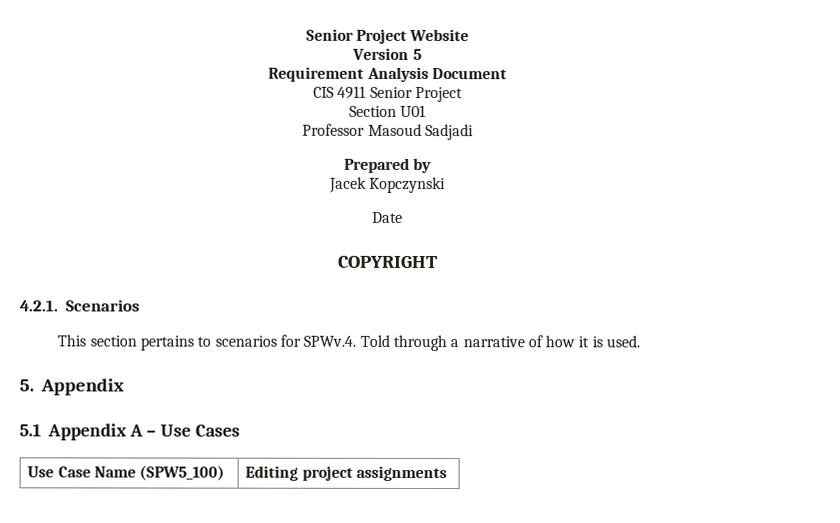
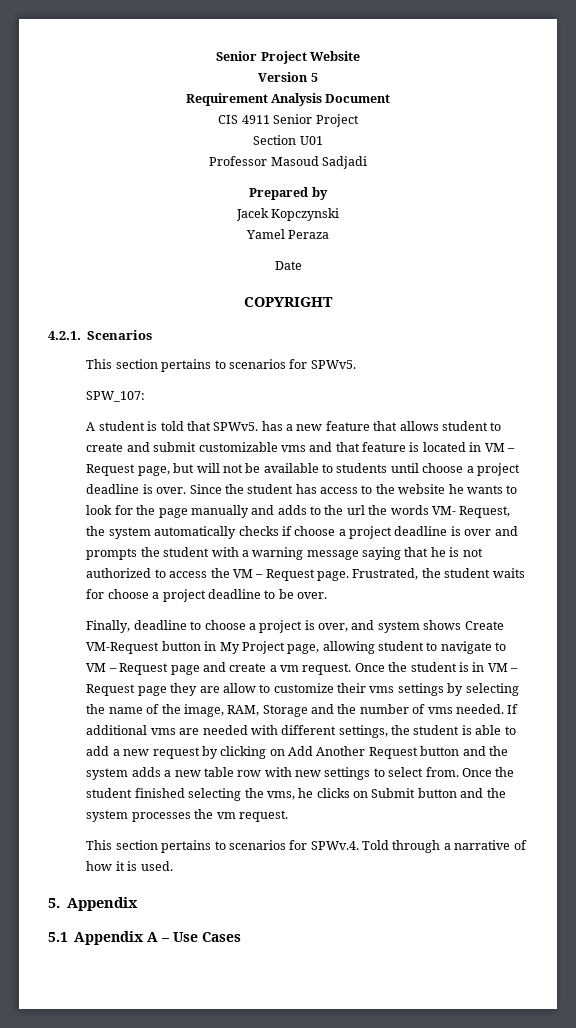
+ Yamel Peraza
+ This section pertains to scenarios for SPWv5.
+ SPW_107:
+ A student is told that SPWv5. has a new feature that allows student to create and submit customizable vms and that feature is located in VM – Request page, but will not be available to students until choose a project deadline is over. Since the student has access to the website he wants to look for the page manually and adds to the url the words VM- Request, the system automatically checks if choose a project deadline is over and prompts the student with a warning message saying that he is not authorized to access the VM – Request page. Frustrated, the student waits for choose a project deadline to be over.
+ Finally, deadline to choose a project is over, and system shows Create VM-Request button in My Project page, allowing student to navigate to VM – Request page and create a vm request. Once the student is in VM – Request page they are allow to customize their vms settings by selecting the name of the image, RAM, Storage and the number of vms needed. If additional vms are needed with different settings, the student is able to add a new request by clicking on Add Another Request button and the system adds a new table row with new settings to select from. Once the student finished selecting the vms, he clicks on Submit button and the system processes the vm request.
- Use Case Name (SPW5_100) | Editing project assignments

